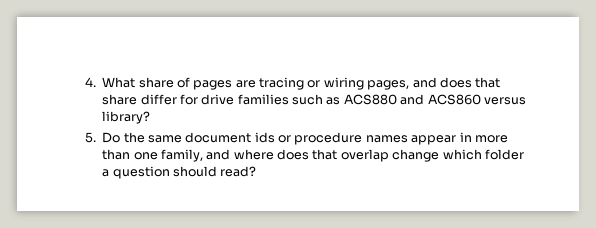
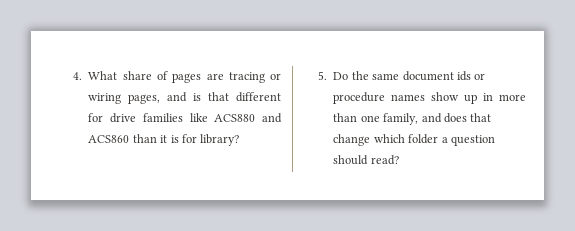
- 4. What share of pages are tracing or wiring pages, and does that share differ for drive families such as ACS880 and ACS860 versus library?
+ 4. What share of pages are tracing or wiring pages, and is that different for drive families like ACS880 and ACS860 than it is for library?
- 5. Do the same document ids or procedure names appear in more than one family, and where does that overlap change which folder a question should read?
+ 5. Do the same document ids or procedure names show up in more than one family, and does that change which folder a question should read?

